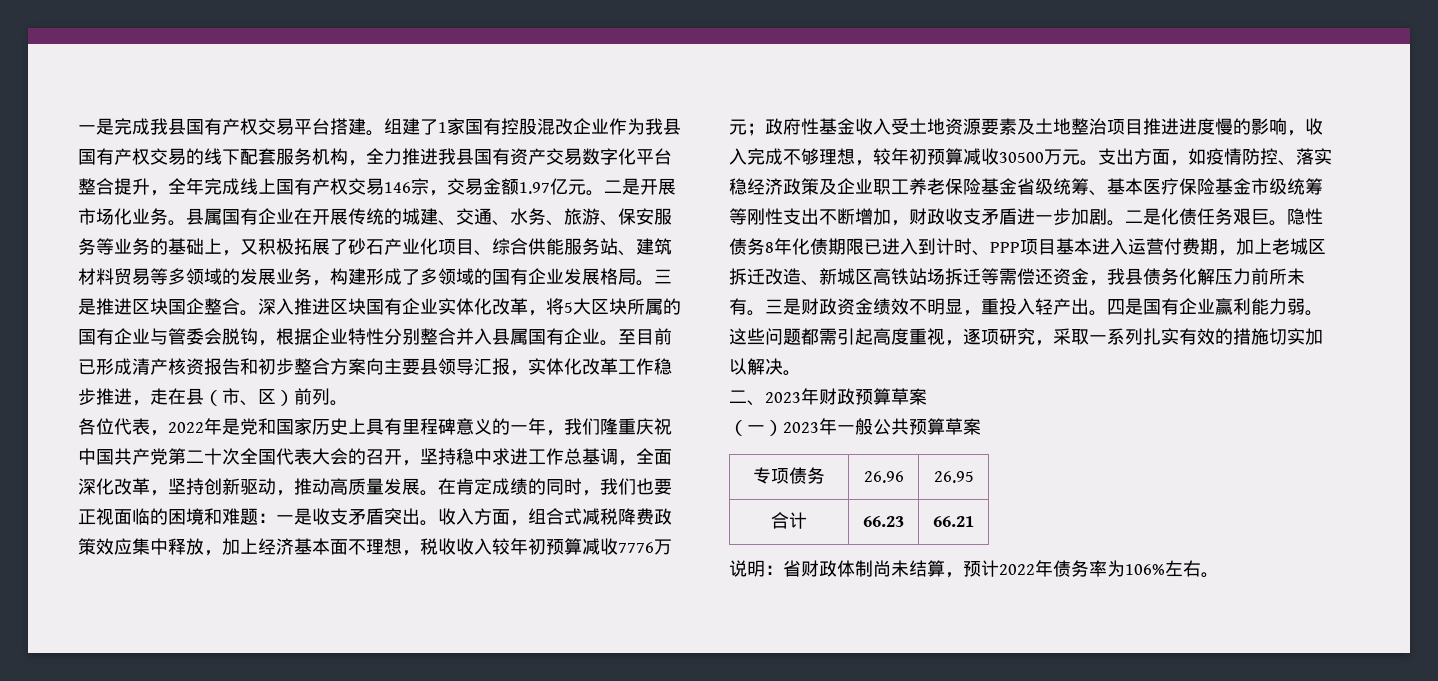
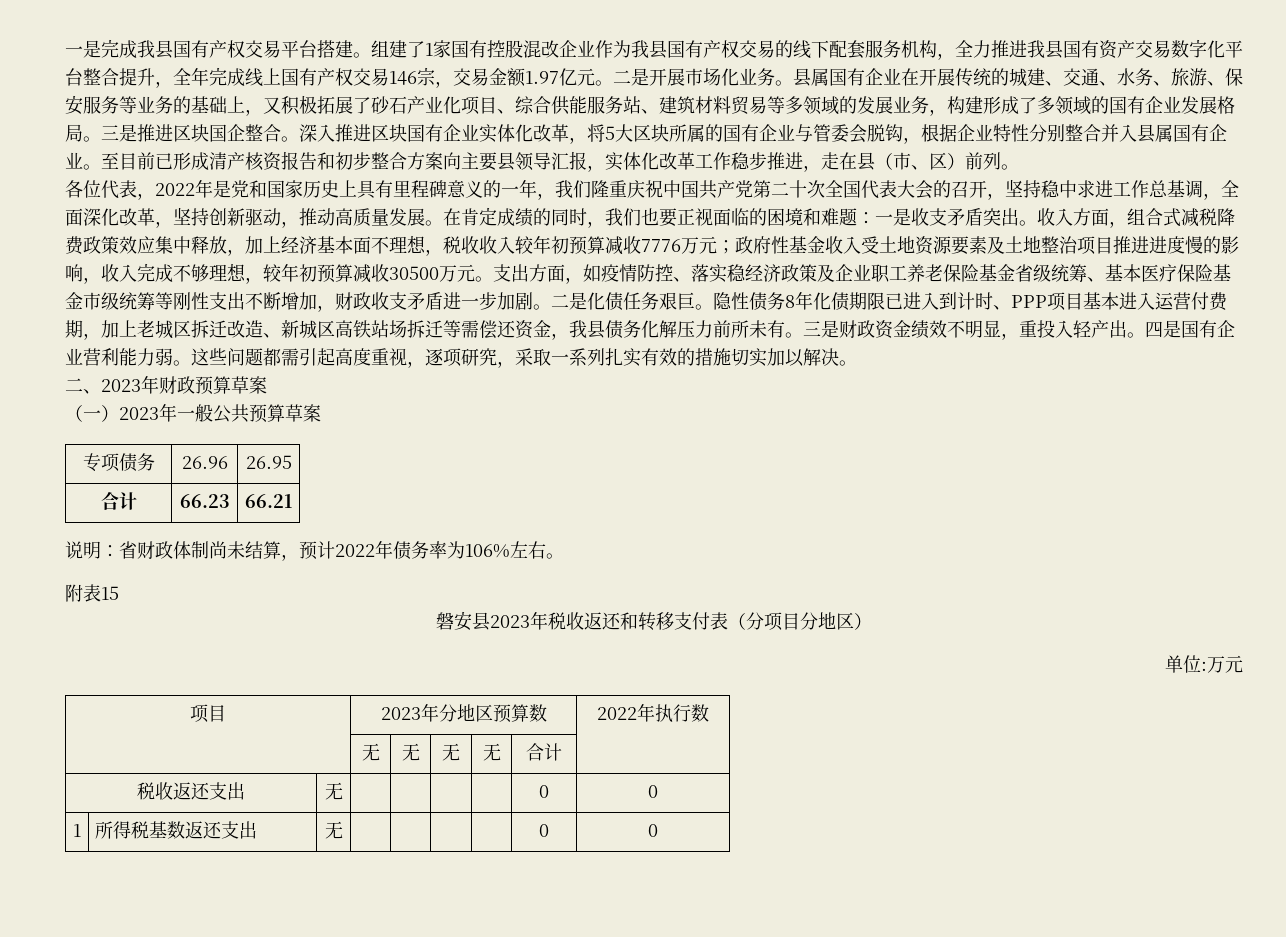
- 四是国有企业赢利能力弱。
+ 四是国有企业营利能力弱。
+ 附表15
+ 磐安县2023年税收返还和转移支付表（分项目分地区）
+ 单位:万元
+ 项目 | 2023年分地区预算数 | 2022年执行数
+ | 无 | 无 | 无 | 无 | 合计 |
+ 税收返还支出 | 无 | | | | | 0 | 0
+ 1 | 所得税基数返还支出 | 无 | | | | | 0 | 0

